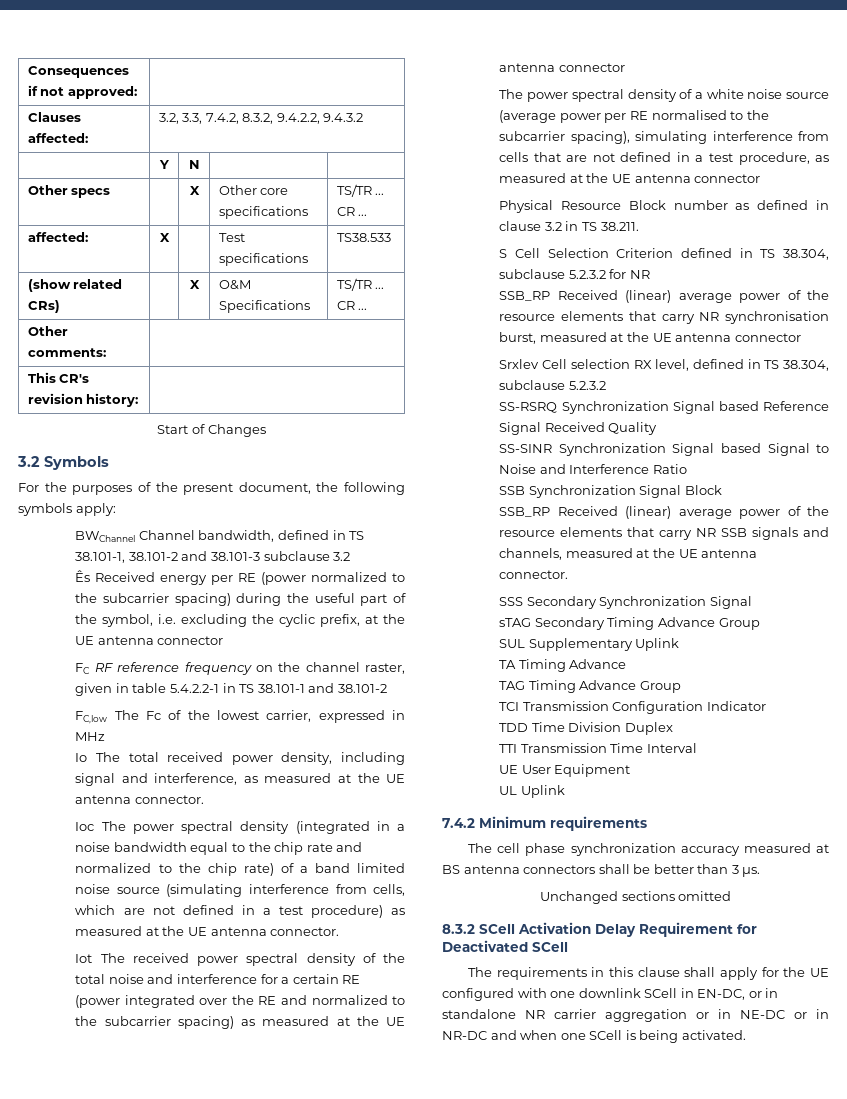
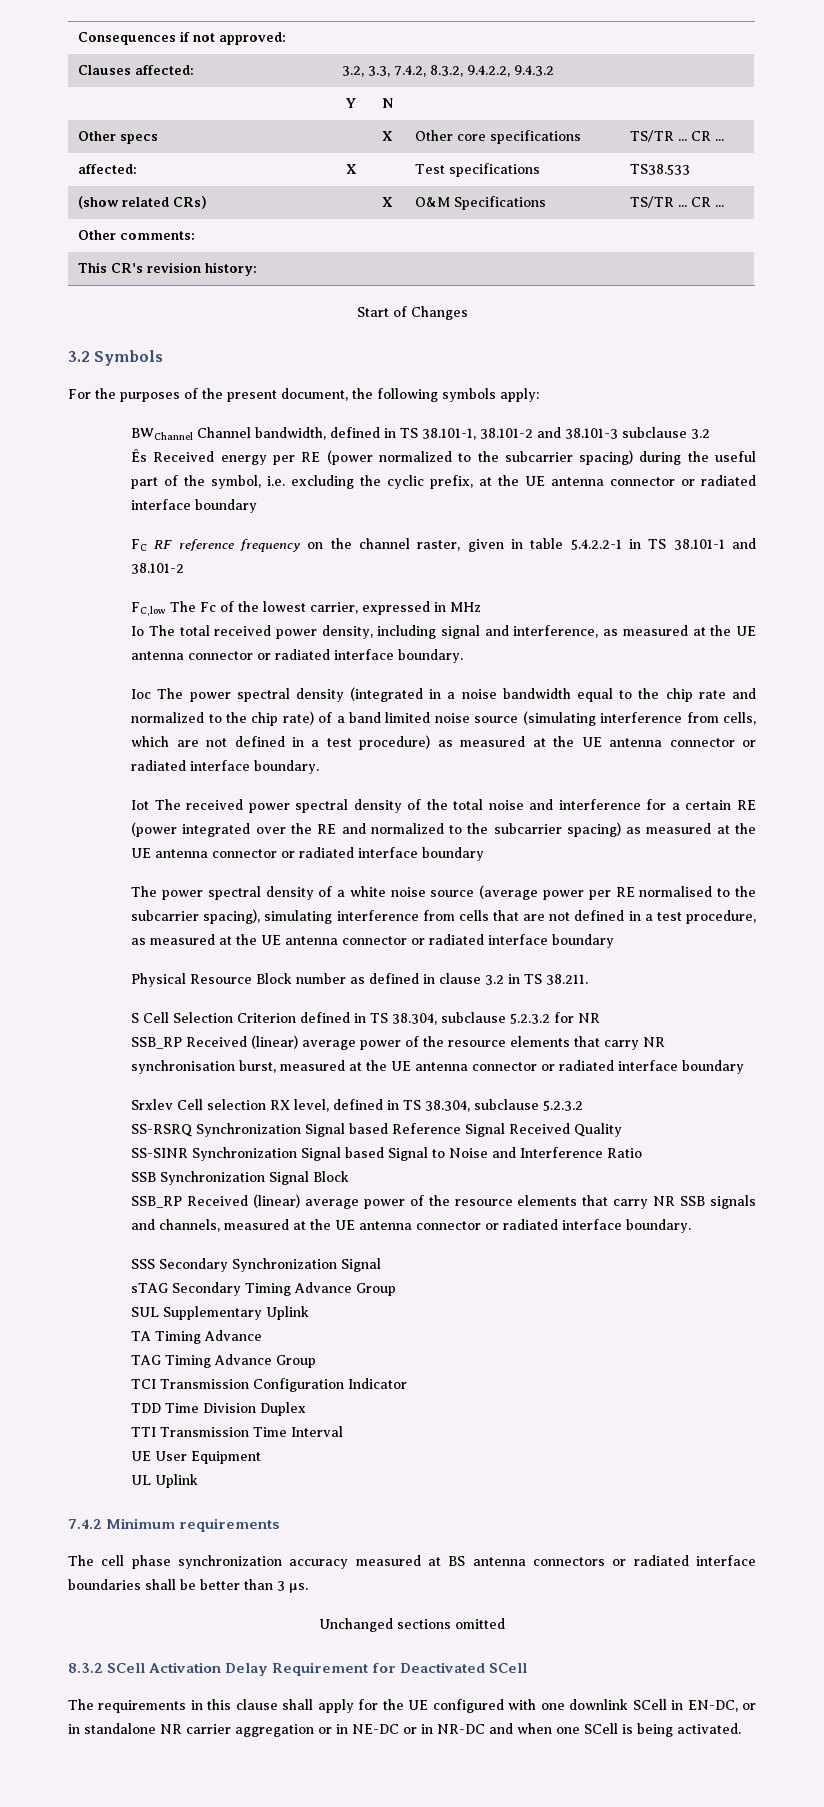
- Ês Received energy per RE (power normalized to the subcarrier spacing) during the useful part of the symbol, i.e. excluding the cyclic prefix, at the UE antenna connector
+ Ês Received energy per RE (power normalized to the subcarrier spacing) during the useful part of the symbol, i.e. excluding the cyclic prefix, at the UE antenna connector or radiated interface boundary
- Io The total received power density, including signal and interference, as measured at the UE antenna connector.
+ Io The total received power density, including signal and interference, as measured at the UE antenna connector or radiated interface boundary.
- Ioc The power spectral density (integrated in a noise bandwidth equal to the chip rate and normalized to the chip rate) of a band limited noise source (simulating interference from cells, which are not defined in a test procedure) as measured at the UE antenna connector.
+ Ioc The power spectral density (integrated in a noise bandwidth equal to the chip rate and normalized to the chip rate) of a band limited noise source (simulating interference from cells, which are not defined in a test procedure) as measured at the UE antenna connector or radiated interface boundary.
- Iot The received power spectral density of the total noise and interference for a certain RE (power integrated over the RE and normalized to the subcarrier spacing) as measured at the UE antenna connector
+ Iot The received power spectral density of the total noise and interference for a certain RE (power integrated over the RE and normalized to the subcarrier spacing) as measured at the UE antenna connector or radiated interface boundary
- The power spectral density of a white noise source (average power per RE normalised to the subcarrier spacing), simulating interference from cells that are not defined in a test procedure, as measured at the UE antenna connector
+ The power spectral density of a white noise source (average power per RE normalised to the subcarrier spacing), simulating interference from cells that are not defined in a test procedure, as measured at the UE antenna connector or radiated interface boundary
- SSB_RP Received (linear) average power of the resource elements that carry NR synchronisation burst, measured at the UE antenna connector
+ SSB_RP Received (linear) average power of the resource elements that carry NR synchronisation burst, measured at the UE antenna connector or radiated interface boundary
- SSB_RP Received (linear) average power of the resource elements that carry NR SSB signals and channels, measured at the UE antenna connector.
+ SSB_RP Received (linear) average power of the resource elements that carry NR SSB signals and channels, measured at the UE antenna connector or radiated interface boundary.
- The cell phase synchronization accuracy measured at BS antenna connectors shall be better than 3 µs.
+ The cell phase synchronization accuracy measured at BS antenna connectors or radiated interface boundaries shall be better than 3 µs.

